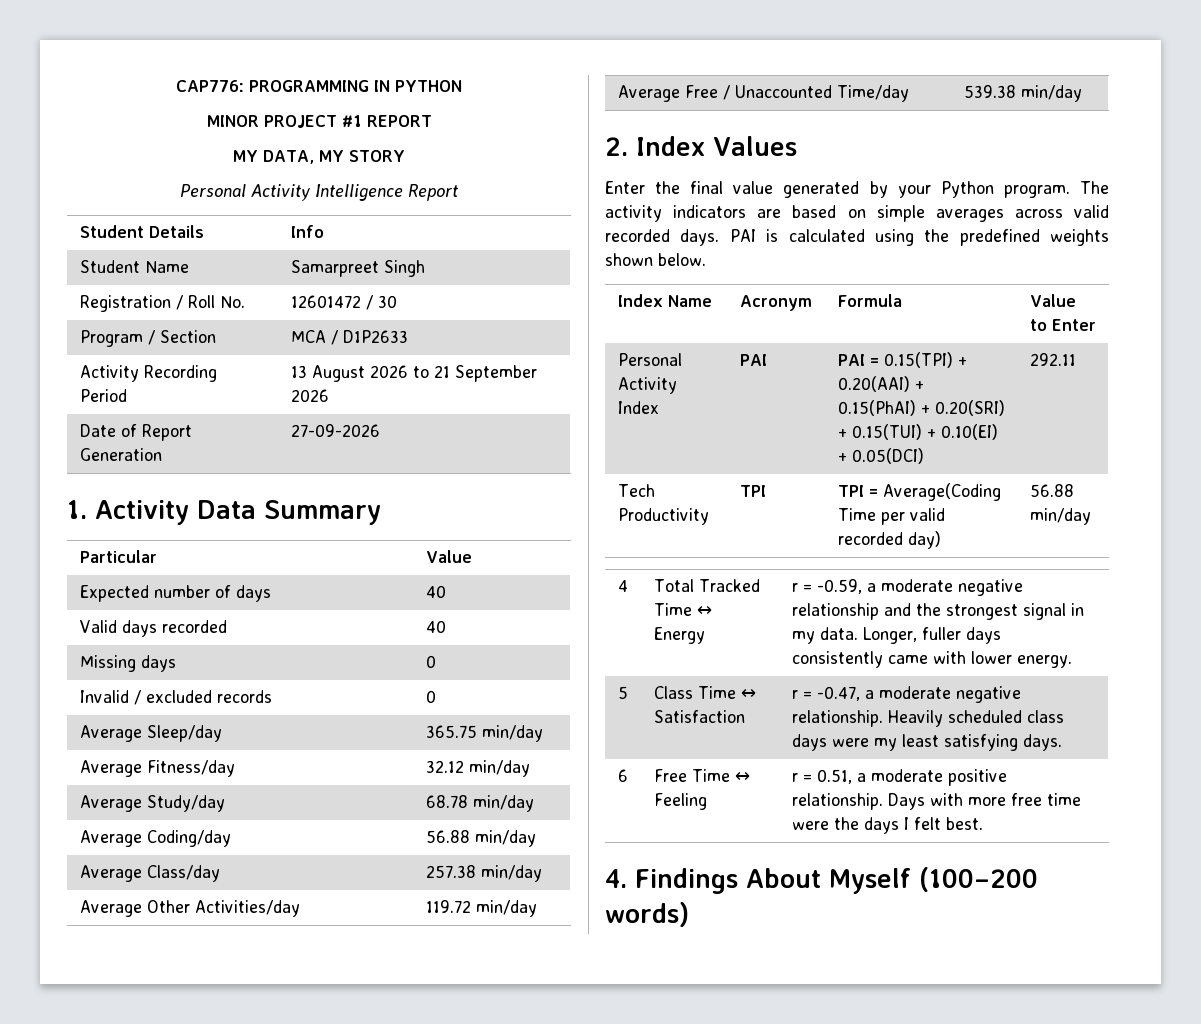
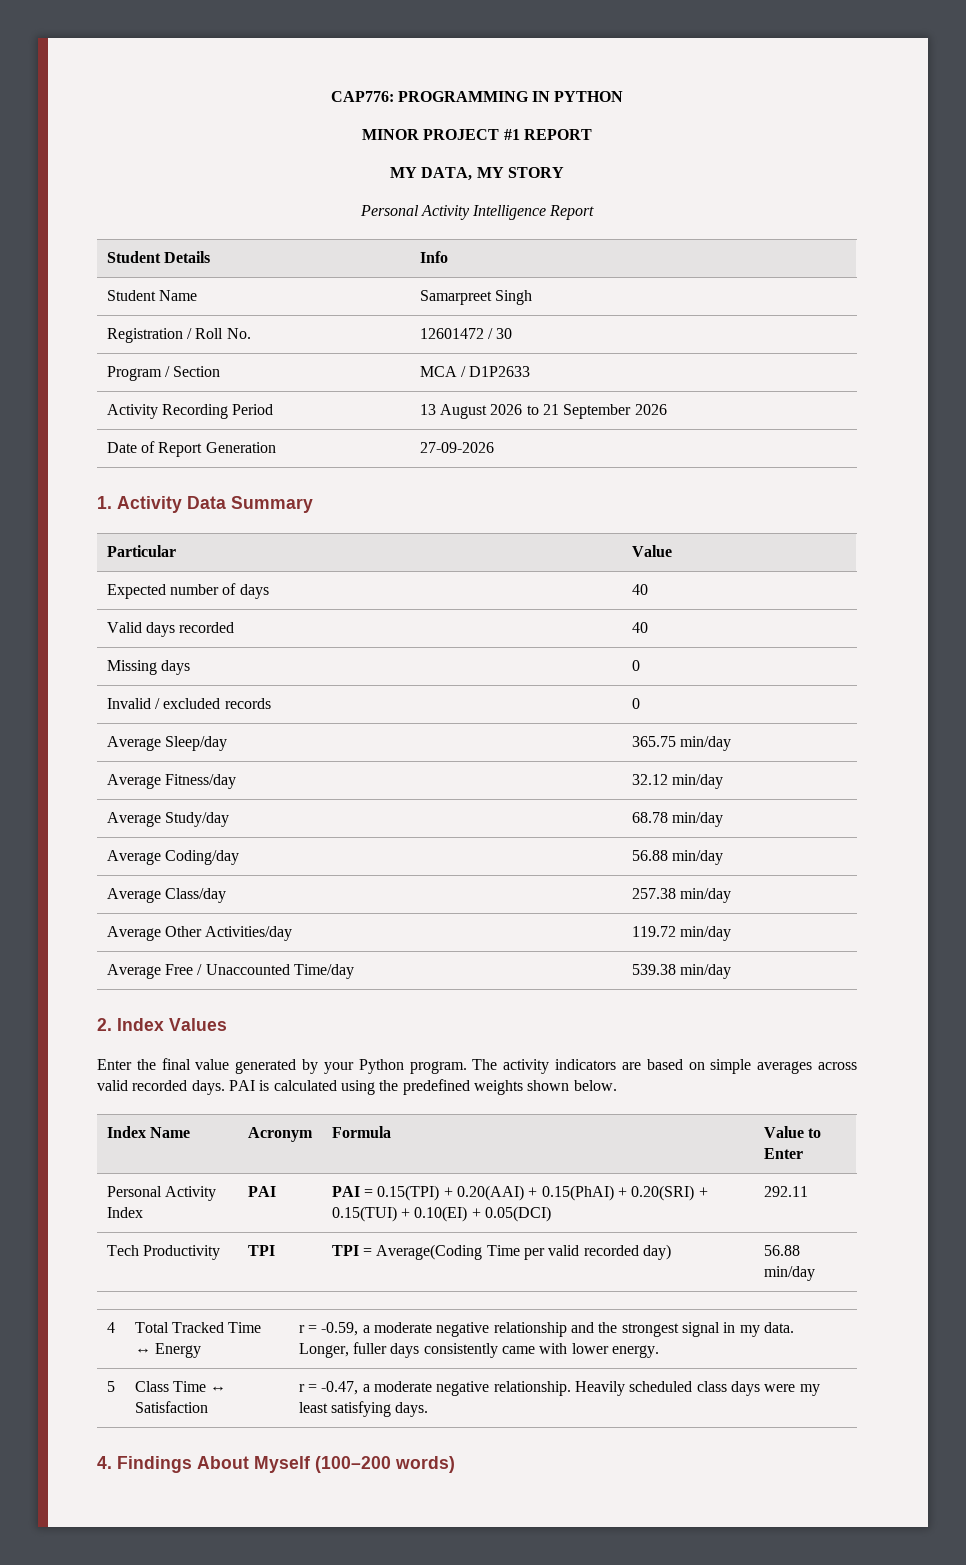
- 6 | Free Time ↔ Feeling | r = 0.51, a moderate positive relationship. Days with more free time were the days I felt best.

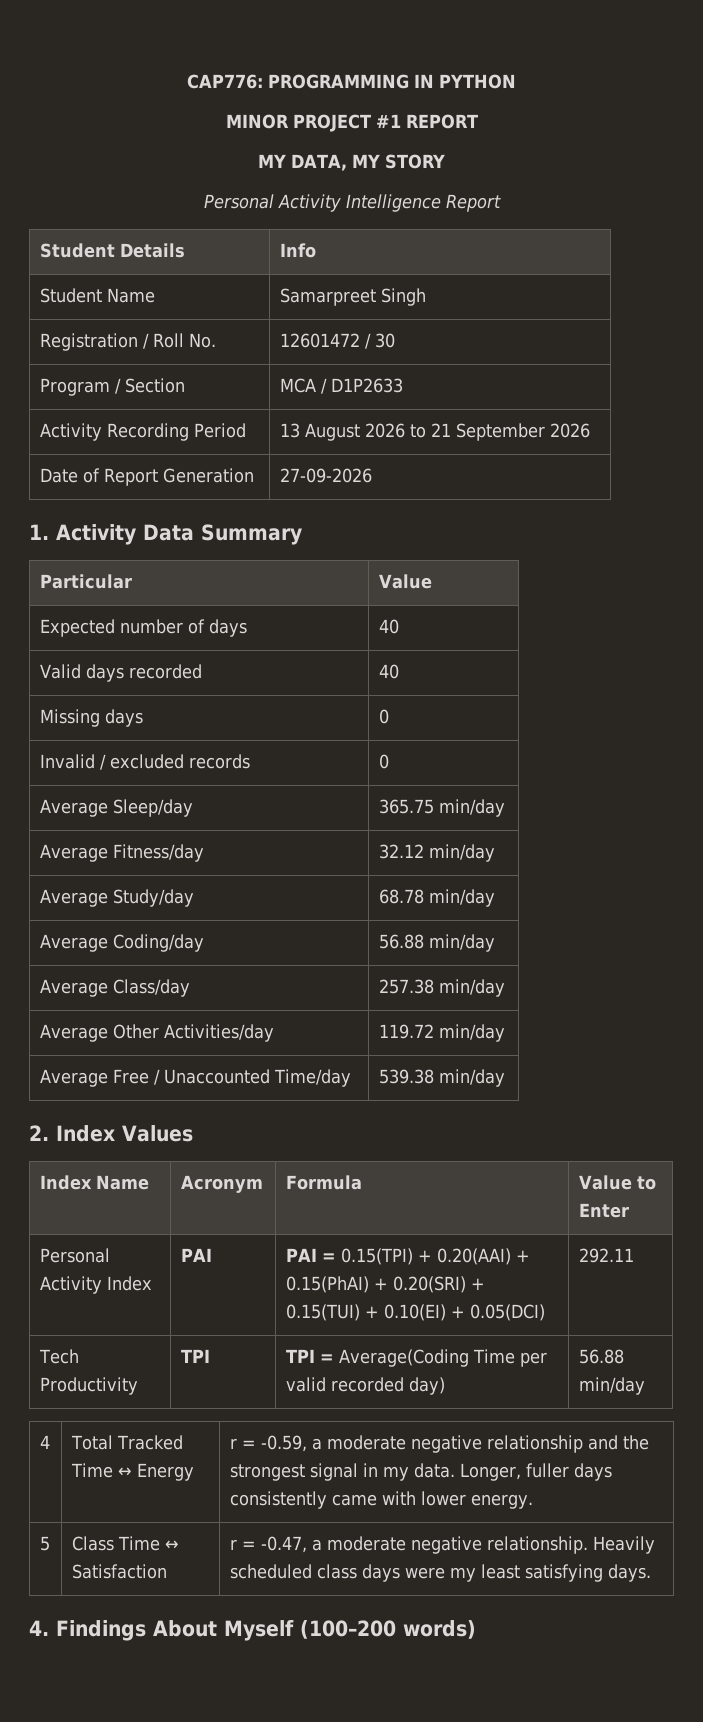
- Enter the final value generated by your Python program. The activity indicators are based on simple averages across valid recorded days. PAI is calculated using the predefined weights shown below.

